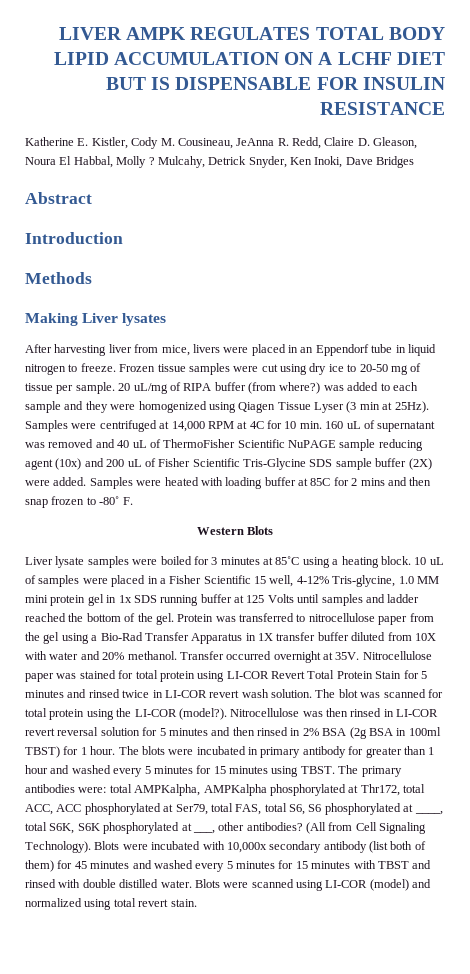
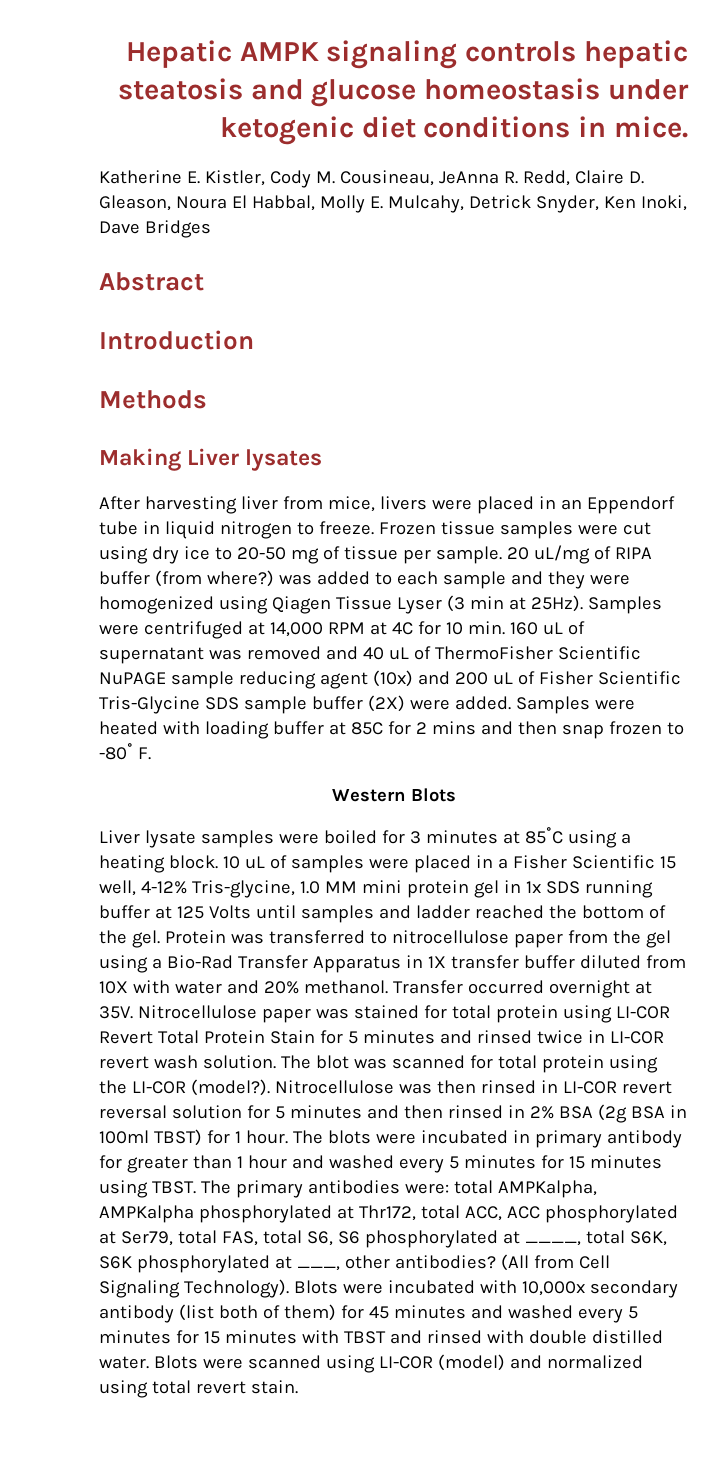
- LIVER AMPK REGULATES TOTAL BODY LIPID ACCUMULATION ON A LCHF DIET BUT IS DISPENSABLE FOR INSULIN RESISTANCE
+ Hepatic AMPK signaling controls hepatic steatosis and glucose homeostasis under ketogenic diet conditions in mice.
- Katherine E. Kistler, Cody M. Cousineau, JeAnna R. Redd, Claire D. Gleason, Noura El Habbal, Molly ? Mulcahy, Detrick Snyder, Ken Inoki, Dave Bridges
+ Katherine E. Kistler, Cody M. Cousineau, JeAnna R. Redd, Claire D. Gleason, Noura El Habbal, Molly E. Mulcahy, Detrick Snyder, Ken Inoki, Dave Bridges

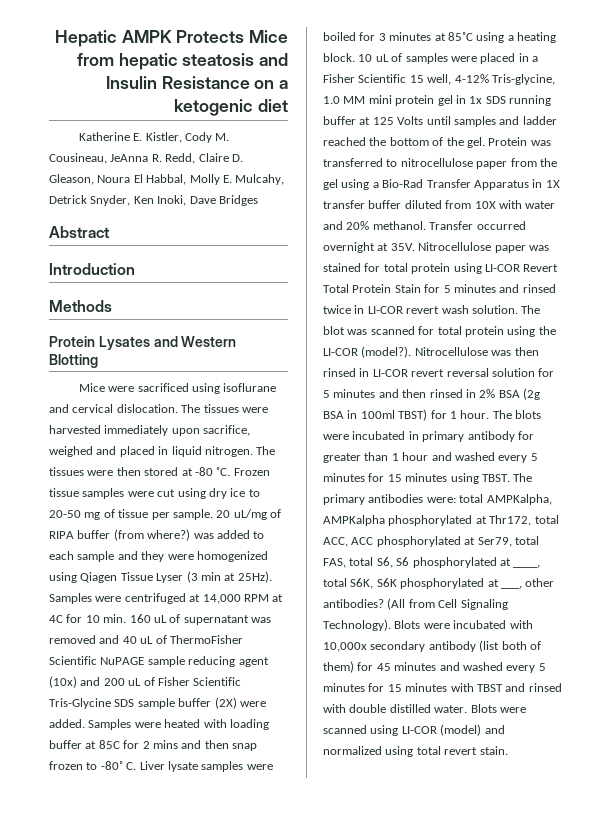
- Hepatic AMPK signaling controls hepatic steatosis and glucose homeostasis under ketogenic diet conditions in mice.
+ Hepatic AMPK Protects Mice from hepatic steatosis and Insulin Resistance on a ketogenic diet
- Making Liver lysates
- After harvesting liver from mice, livers were placed in an Eppendorf tube in liquid nitrogen to freeze.
+ Protein Lysates and Western Blotting
+ Mice were sacrificed using isoflurane and cervical dislocation. The tissues were harvested immediately upon sacrifice, weighed and placed in liquid nitrogen. The tissues were then stored at -80 ˚C.
- Samples were heated with loading buffer at 85C for 2 mins and then snap frozen to -80˚ F.
- Western Blots
- Liver lysate samples were boiled for 3 minutes at 85˚C using a heating block.
+ Samples were heated with loading buffer at 85C for 2 mins and then snap frozen to -80˚ C. Liver lysate samples were boiled for 3 minutes at 85˚C using a heating block.

